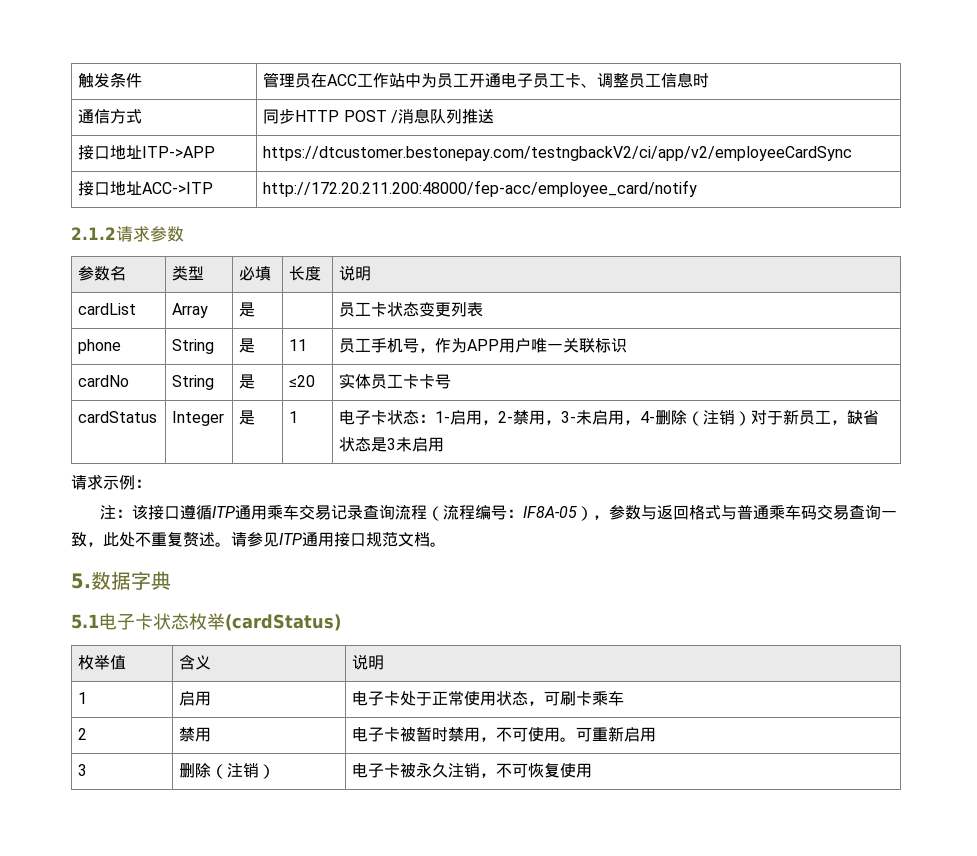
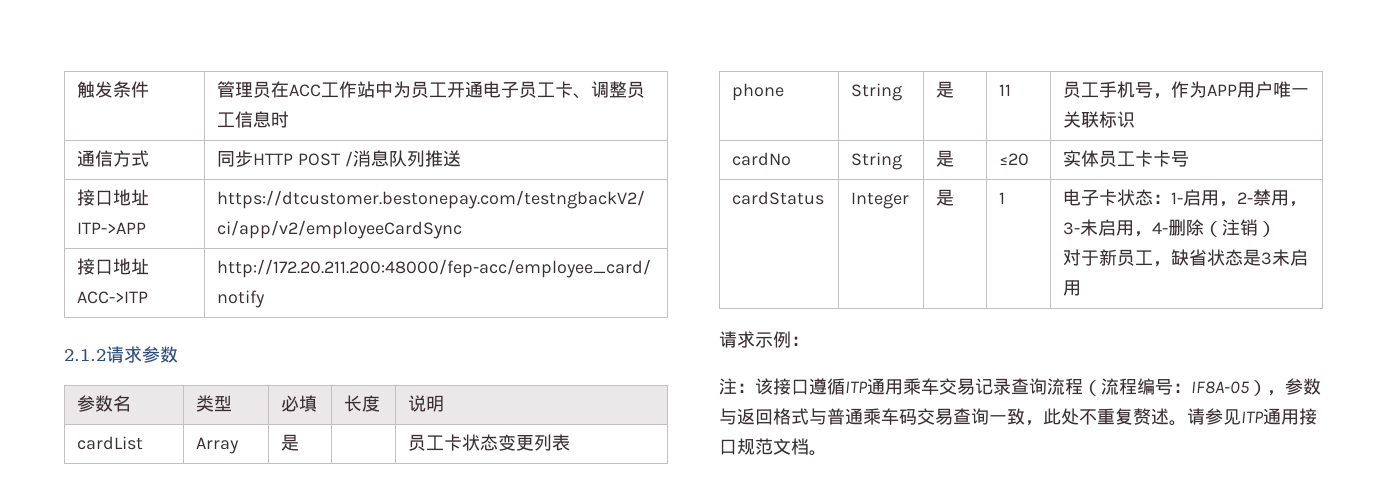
- cardStatus | Integer | 是 | 1 | 电子卡状态：1-启用，2-禁用，3-未启用，4-删除（注销）对于新员工，缺省状态是3未启用
+ cardStatus | Integer | 是 | 1 | 电子卡状态：1-启用，2-禁用，3-未启用，4-删除（注销）
+ 对于新员工，缺省状态是3未启用
- 5.数据字典
- 5.1电子卡状态枚举(cardStatus)
- 枚举值 | 含义 | 说明
- 1 | 启用 | 电子卡处于正常使用状态，可刷卡乘车
- 2 | 禁用 | 电子卡被暂时禁用，不可使用。可重新启用
- 3 | 删除（注销） | 电子卡被永久注销，不可恢复使用

